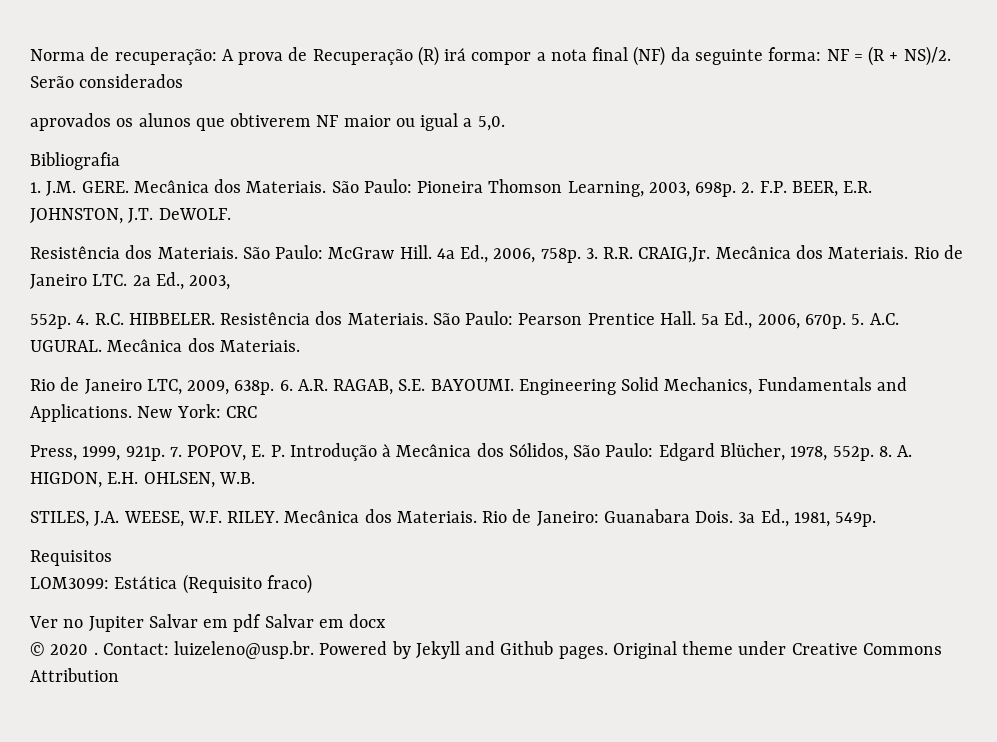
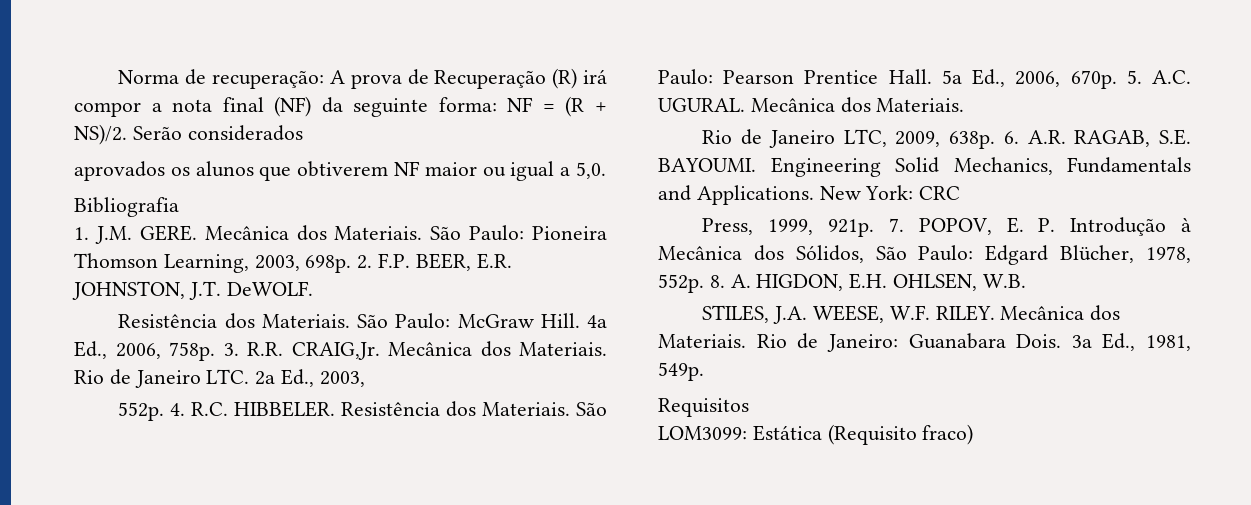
- Ver no Jupiter Salvar em pdf Salvar em docx
- © 2020 . Contact: luizeleno@usp.br. Powered by Jekyll and Github pages. Original theme under Creative Commons Attribution

